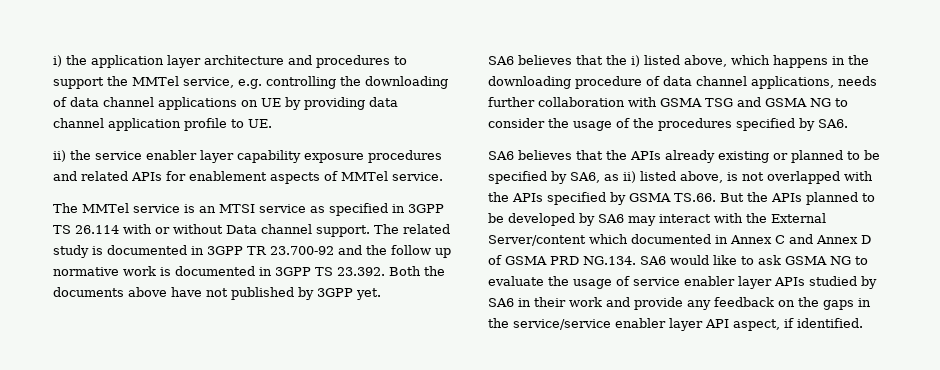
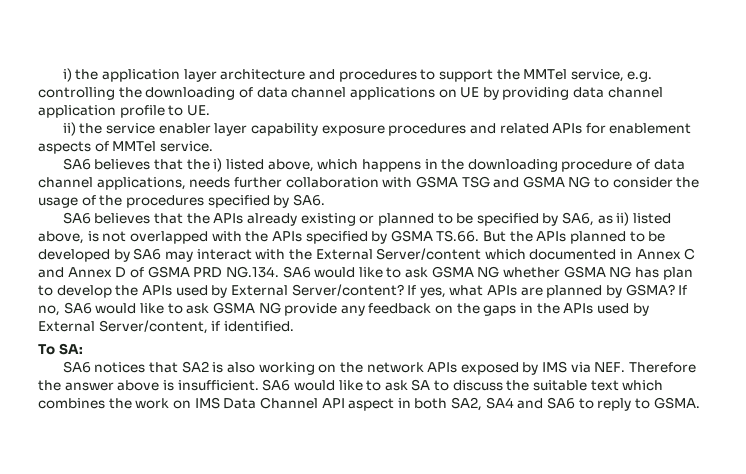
- The MMTel service is an MTSI service as specified in 3GPP TS 26.114 with or without Data channel support. The related study is documented in 3GPP TR 23.700-92 and the follow up normative work is documented in 3GPP TS 23.392. Both the documents above have not published by 3GPP yet.
- SA6 believes that the APIs already existing or planned to be specified by SA6, as ii) listed above, is not overlapped with the APIs specified by GSMA TS.66. But the APIs planned to be developed by SA6 may interact with the External Server/content which documented in Annex C and Annex D of GSMA PRD NG.134. SA6 would like to ask GSMA NG to evaluate the usage of service enabler layer APIs studied by SA6 in their work and provide any feedback on the gaps in the service/service enabler layer API aspect, if identified.
+ SA6 believes that the APIs already existing or planned to be specified by SA6, as ii) listed above, is not overlapped with the APIs specified by GSMA TS.66. But the APIs planned to be developed by SA6 may interact with the External Server/content which documented in Annex C and Annex D of GSMA PRD NG.134. SA6 would like to ask GSMA NG whether GSMA NG has plan to develop the APIs used by External Server/content? If yes, what APIs are planned by GSMA? If no, SA6 would like to ask GSMA NG provide any feedback on the gaps in the APIs used by External Server/content, if identified.
+ To SA:
+ SA6 notices that SA2 is also working on the network APIs exposed by IMS via NEF. Therefore the answer above is insufficient. SA6 would like to ask SA to discuss the suitable text which combines the work on IMS Data Channel API aspect in both SA2, SA4 and SA6 to reply to GSMA.

